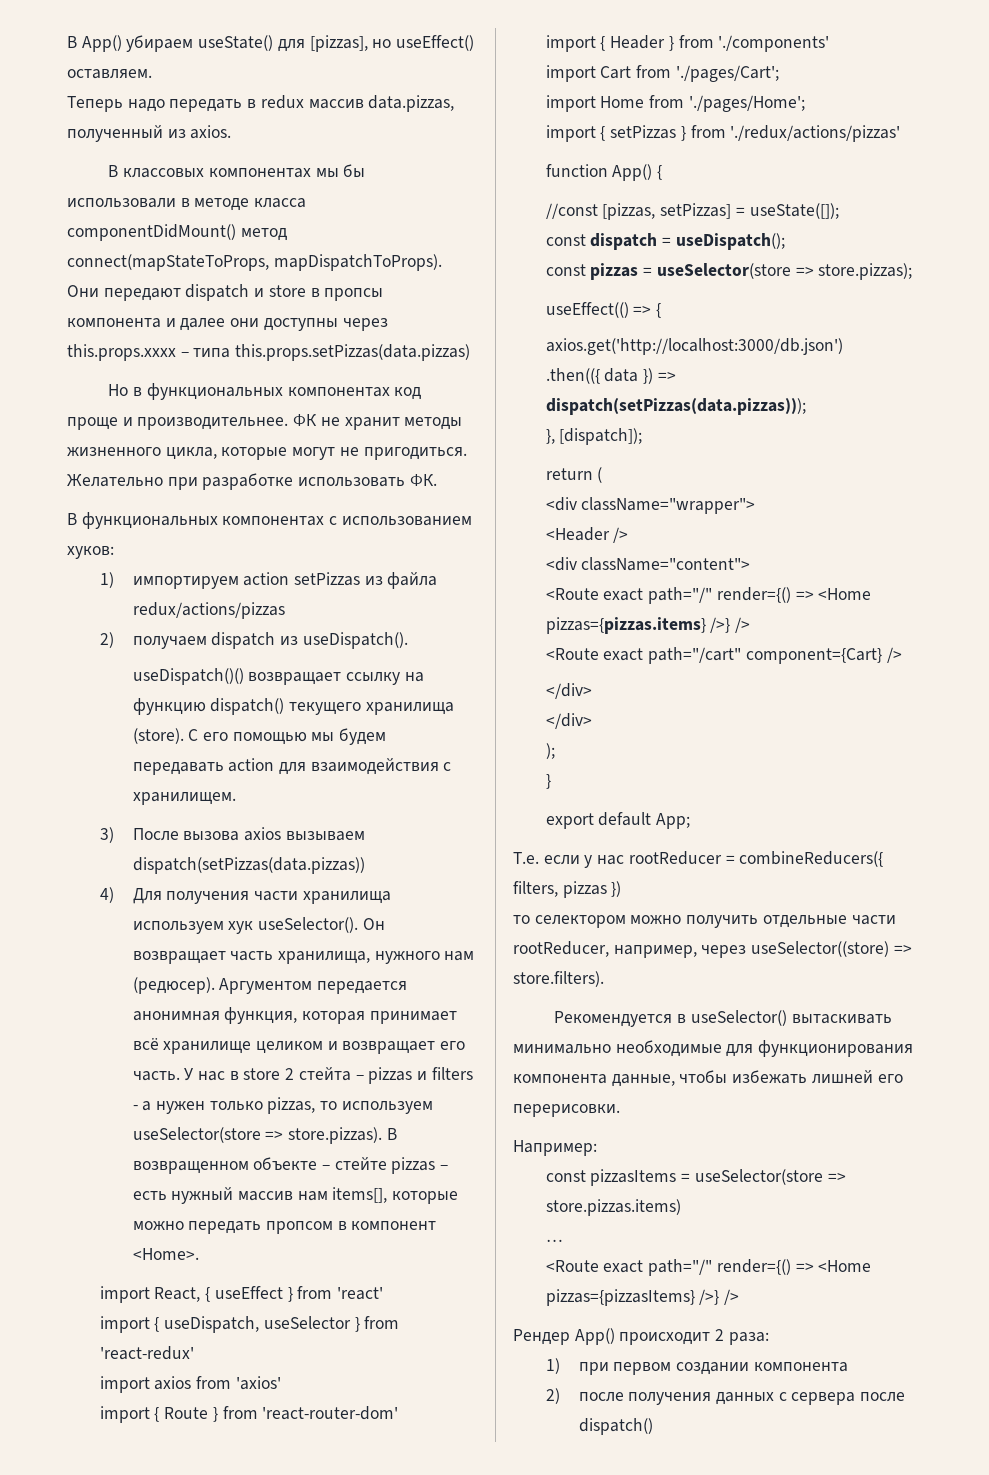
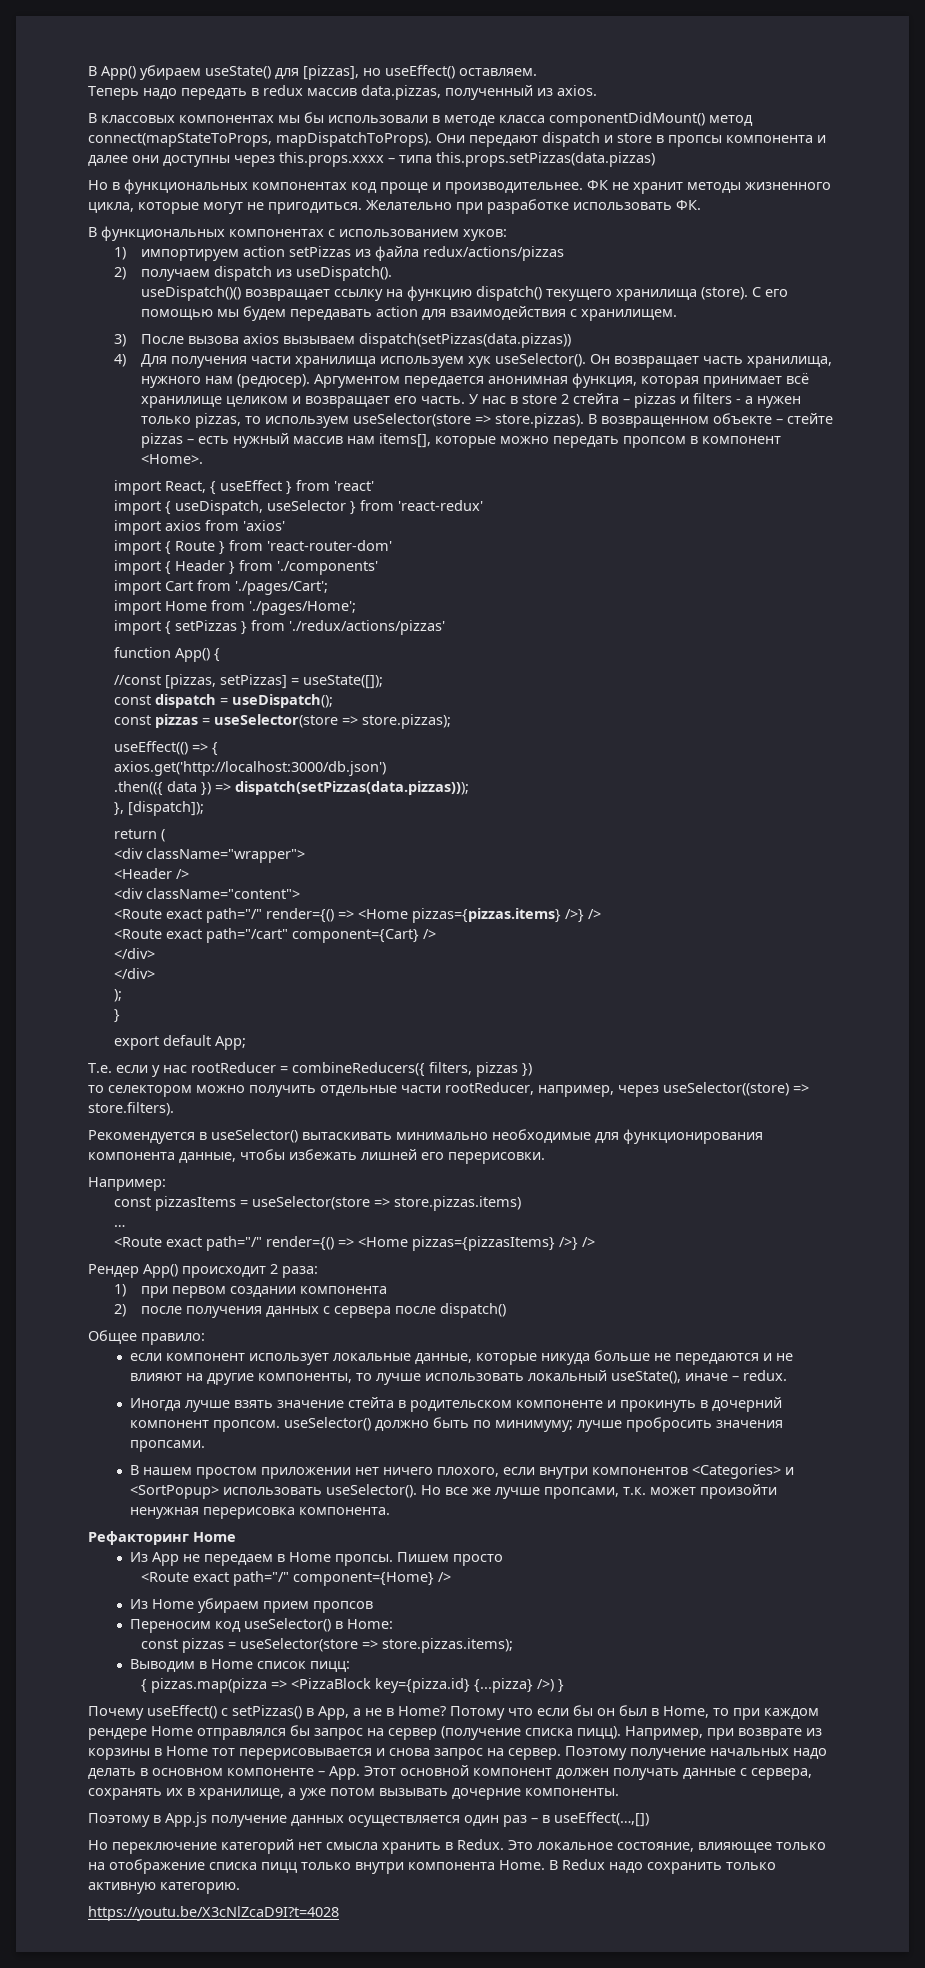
+ Общее правило:
+ если компонент использует локальные данные, которые никуда больше не передаются и не влияют на другие компоненты, то лучше использовать локальный useState(), иначе – redux.
+ Иногда лучше взять значение стейта в родительском компоненте и прокинуть в дочерний компонент пропсом. useSelector() должно быть по минимуму; лучше пробросить значения пропсами.
+ В нашем простом приложении нет ничего плохого, если внутри компонентов <Categories> и <SortPopup> использовать useSelector(). Но все же лучше пропсами, т.к. может произойти ненужная перерисовка компонента.
+ Рефакторинг Home
+ Из App не передаем в Home пропсы. Пишем просто
+ <Route exact path="/" component={Home} />
+ Из Home убираем прием пропсов
+ Переносим код useSelector() в Home:
+ const pizzas = useSelector(store => store.pizzas.items);
+ Выводим в Home список пицц:
+ { pizzas.map(pizza => <PizzaBlock key={pizza.id} {...pizza} />) }
+ Почему useEffect() с setPizzas() в App, а не в Home? Потому что если бы он был в Home, то при каждом рендере Home отправлялся бы запрос на сервер (получение списка пицц). Например, при возврате из корзины в Home тот перерисовывается и снова запрос на сервер. Поэтому получение начальных надо делать в основном компоненте – App. Этот основной компонент должен получать данные с сервера, сохранять их в хранилище, а уже потом вызывать дочерние компоненты.
+ Поэтому в App.js получение данных осуществляется один раз – в useEffect(…,[])
+ Но переключение категорий нет смысла хранить в Redux. Это локальное состояние, влияющее только на отображение списка пицц только внутри компонента Home. В Redux надо сохранить только активную категорию.
+ https://youtu.be/X3cNlZcaD9I?t=4028

